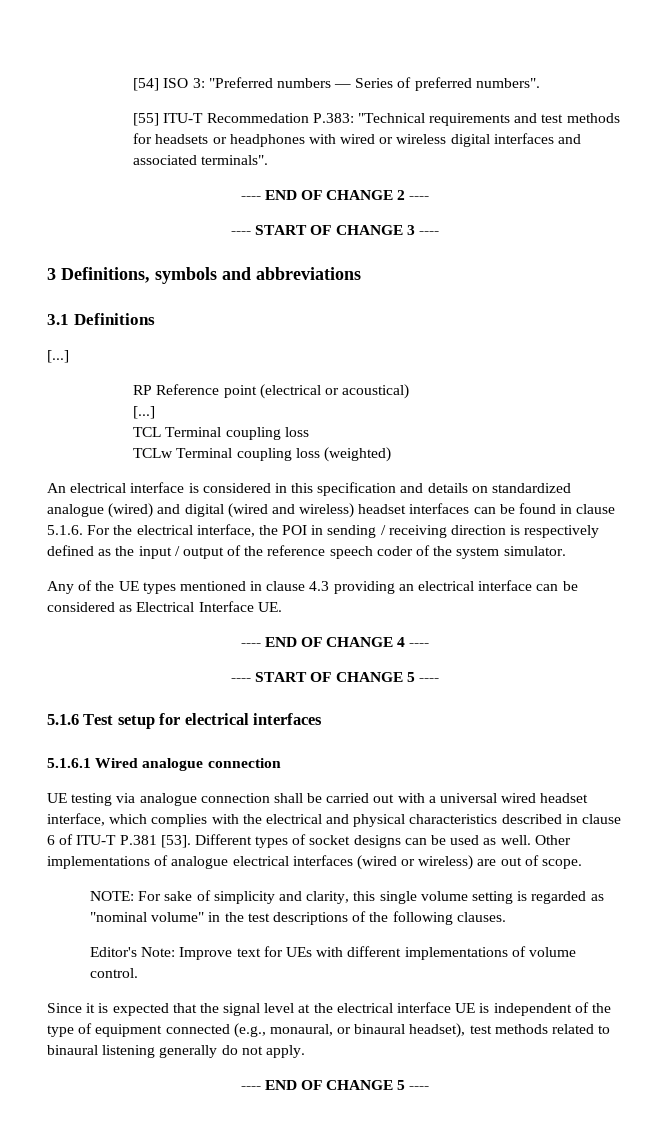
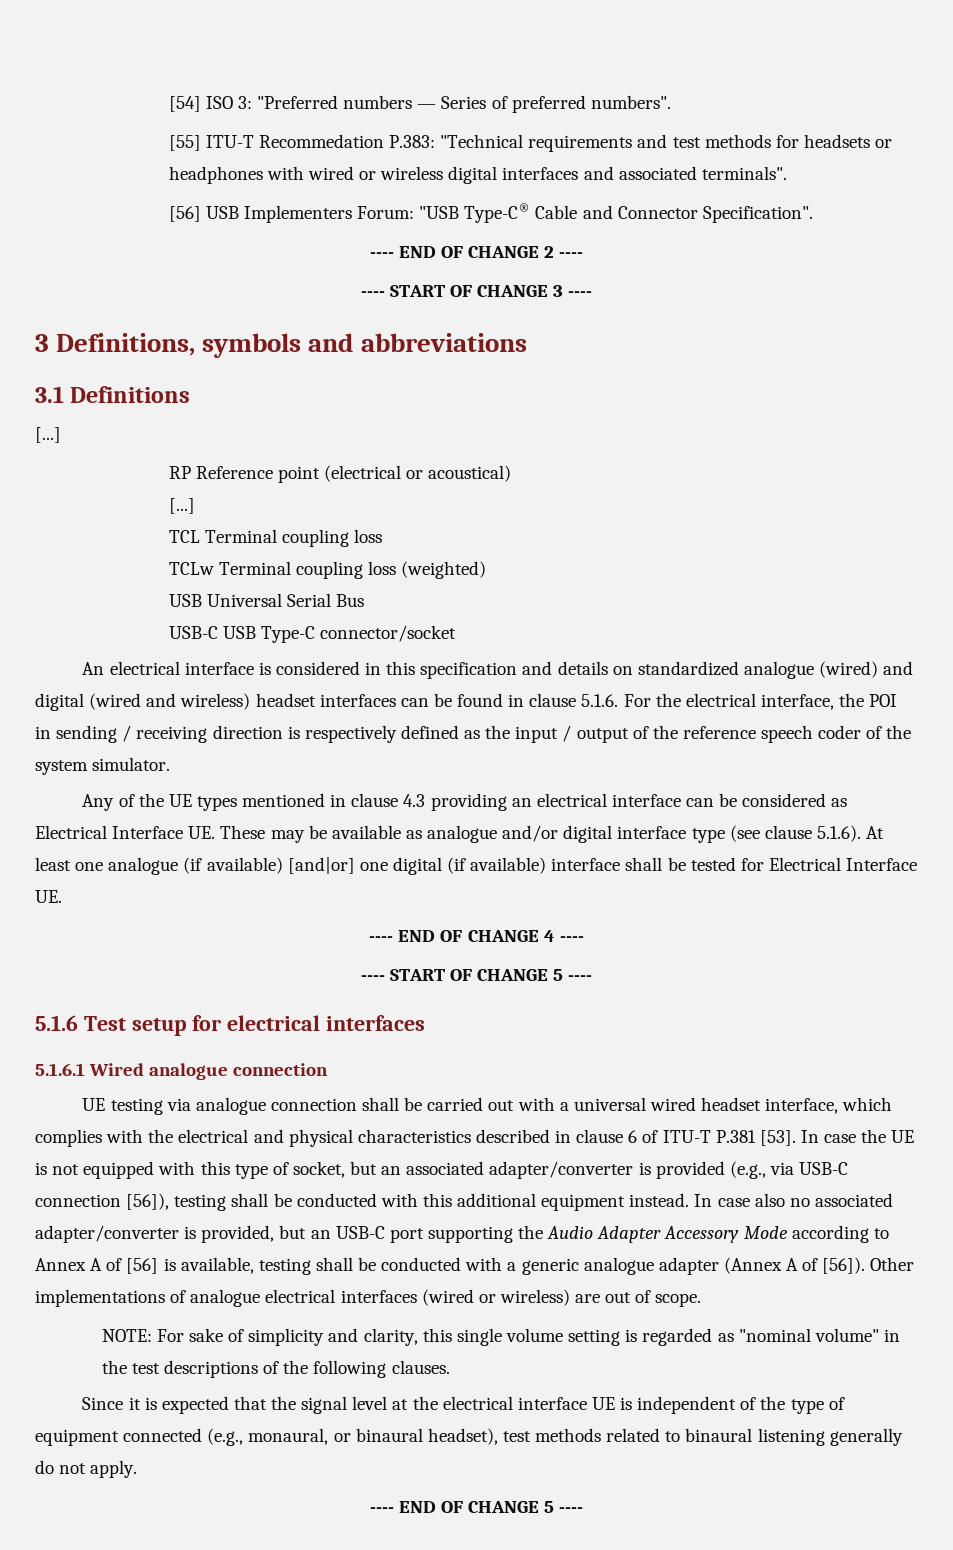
+ [56] USB Implementers Forum: "USB Type-C® Cable and Connector Specification".
+ USB Universal Serial Bus
+ USB-C USB Type-C connector/socket
- Any of the UE types mentioned in clause 4.3 providing an electrical interface can be considered as Electrical Interface UE.
+ Any of the UE types mentioned in clause 4.3 providing an electrical interface can be considered as Electrical Interface UE. These may be available as analogue and/or digital interface type (see clause 5.1.6). At least one analogue (if available) [and|or] one digital (if available) interface shall be tested for Electrical Interface UE.
- Different types of socket designs can be used as well.
+ In case the UE is not equipped with this type of socket, but an associated adapter/converter is provided (e.g., via USB-C connection [56]), testing shall be conducted with this additional equipment instead. In case also no associated adapter/converter is provided, but an USB-C port supporting the Audio Adapter Accessory Mode according to Annex A of [56] is available, testing shall be conducted with a generic analogue adapter (Annex A of [56]).
- Editor's Note: Improve text for UEs with different implementations of volume control.

